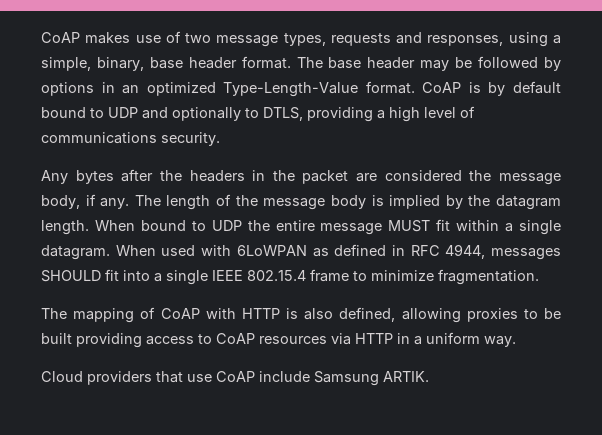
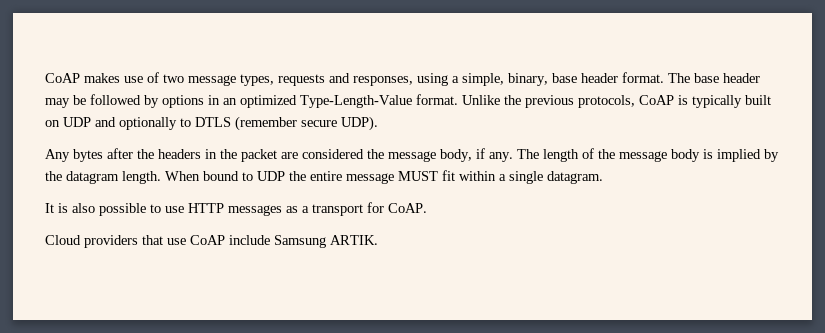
- CoAP is by default bound to UDP and optionally to DTLS, providing a high level of communications security.
+ Unlike the previous protocols, CoAP is typically built on UDP and optionally to DTLS (remember secure UDP).
- When bound to UDP the entire message MUST fit within a single datagram. When used with 6LoWPAN as defined in RFC 4944, messages SHOULD fit into a single IEEE 802.15.4 frame to minimize fragmentation.
- The mapping of CoAP with HTTP is also defined, allowing proxies to be built providing access to CoAP resources via HTTP in a uniform way.
+ When bound to UDP the entire message MUST fit within a single datagram.
+ It is also possible to use HTTP messages as a transport for CoAP.

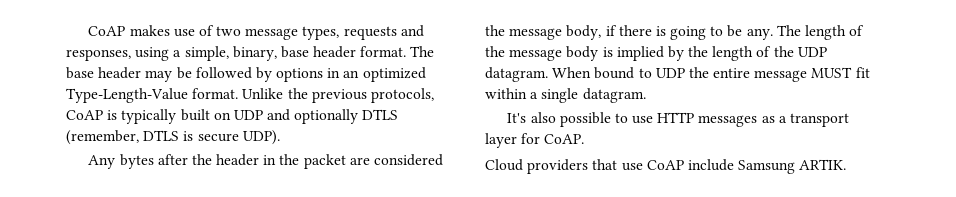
- Unlike the previous protocols, CoAP is typically built on UDP and optionally to DTLS (remember secure UDP).
+ Unlike the previous protocols, CoAP is typically built on UDP and optionally DTLS (remember, DTLS is secure UDP).
- Any bytes after the headers in the packet are considered the message body, if any.
+ Any bytes after the header in the packet are considered the message body, if there is going to be any.
- The length of the message body is implied by the datagram length.
+ The length of the message body is implied by the length of the UDP datagram.
- It is also possible to use HTTP messages as a transport for CoAP.
+ It's also possible to use HTTP messages as a transport layer for CoAP.

